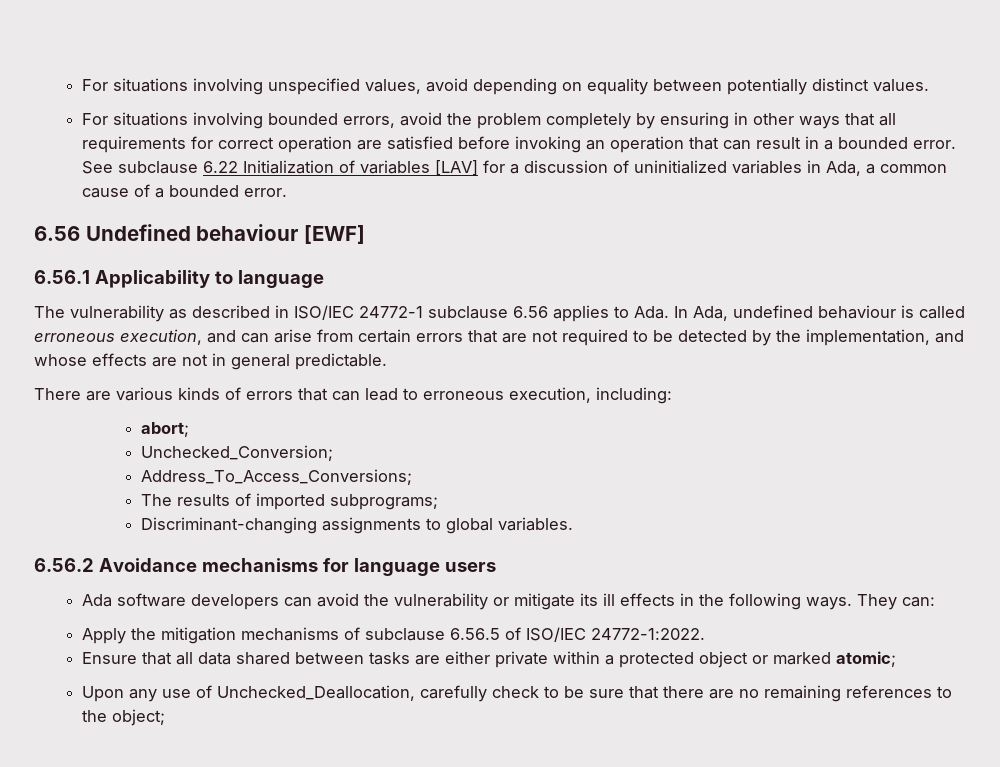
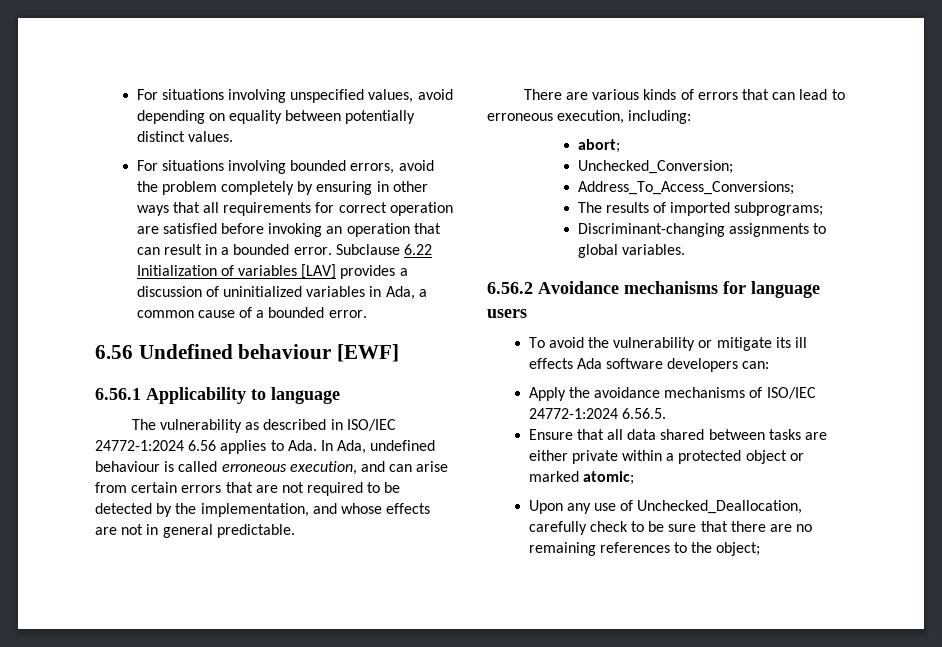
- See subclause 6.22 Initialization of variables [LAV] for a discussion of uninitialized variables in Ada, a common cause of a bounded error.
+ Subclause 6.22 Initialization of variables [LAV] provides a discussion of uninitialized variables in Ada, a common cause of a bounded error.
- The vulnerability as described in ISO/IEC 24772-1 subclause 6.56 applies to Ada. In Ada, undefined behaviour is called erroneous execution, and can arise from certain errors that are not required to be detected by the implementation, and whose effects are not in general predictable.
+ The vulnerability as described in ISO/IEC 24772-1:2024 6.56 applies to Ada. In Ada, undefined behaviour is called erroneous execution, and can arise from certain errors that are not required to be detected by the implementation, and whose effects are not in general predictable.
- Ada software developers can avoid the vulnerability or mitigate its ill effects in the following ways. They can:
+ To avoid the vulnerability or mitigate its ill effects Ada software developers can:
- Apply the mitigation mechanisms of subclause 6.56.5 of ISO/IEC 24772-1:2022.
+ Apply the avoidance mechanisms of ISO/IEC 24772-1:2024 6.56.5.

